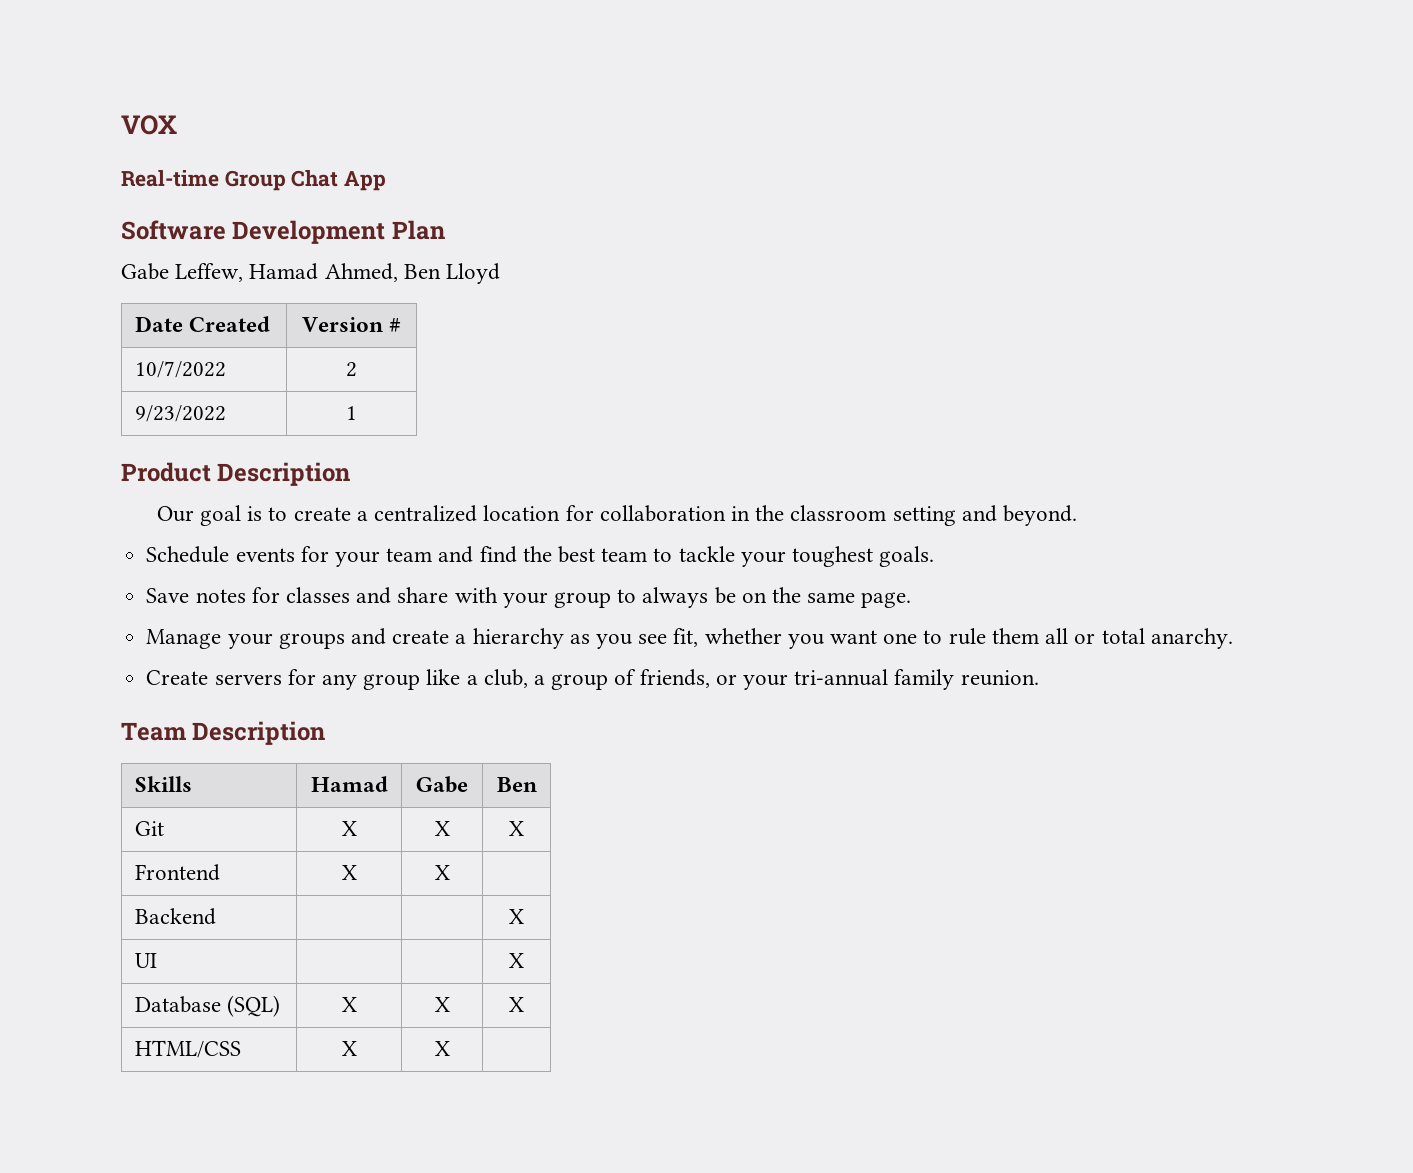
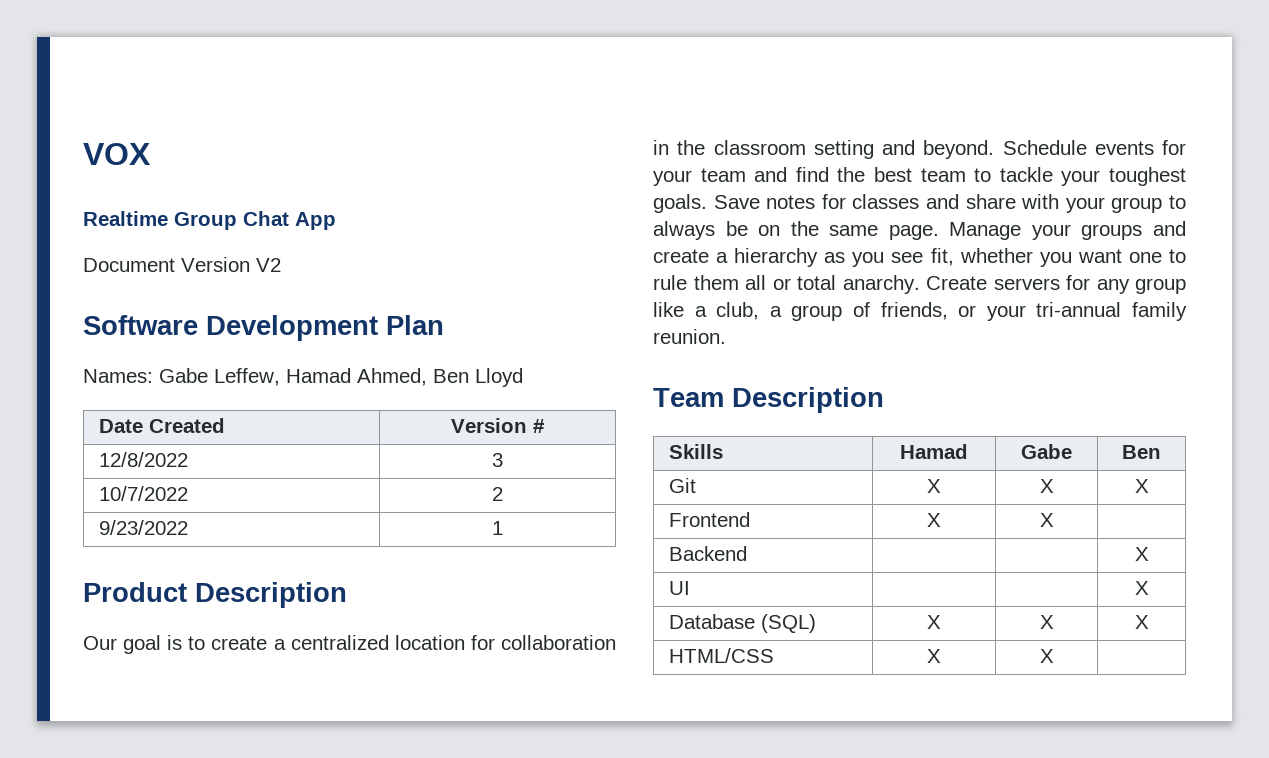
- Real-time Group Chat App
+ Realtime Group Chat App
+ Document Version V2
- Gabe Leffew, Hamad Ahmed, Ben Lloyd
+ Names: Gabe Leffew, Hamad Ahmed, Ben Lloyd
+ 12/8/2022 | 3
- Our goal is to create a centralized location for collaboration in the classroom setting and beyond.
- Schedule events for your team and find the best team to tackle your toughest goals.
- Save notes for classes and share with your group to always be on the same page.
- Manage your groups and create a hierarchy as you see fit, whether you want one to rule them all or total anarchy.
- Create servers for any group like a club, a group of friends, or your tri-annual family reunion.
+ Our goal is to create a centralized location for collaboration in the classroom setting and beyond. Schedule events for your team and find the best team to tackle your toughest goals. Save notes for classes and share with your group to always be on the same page. Manage your groups and create a hierarchy as you see fit, whether you want one to rule them all or total anarchy. Create servers for any group like a club, a group of friends, or your tri-annual family reunion.

